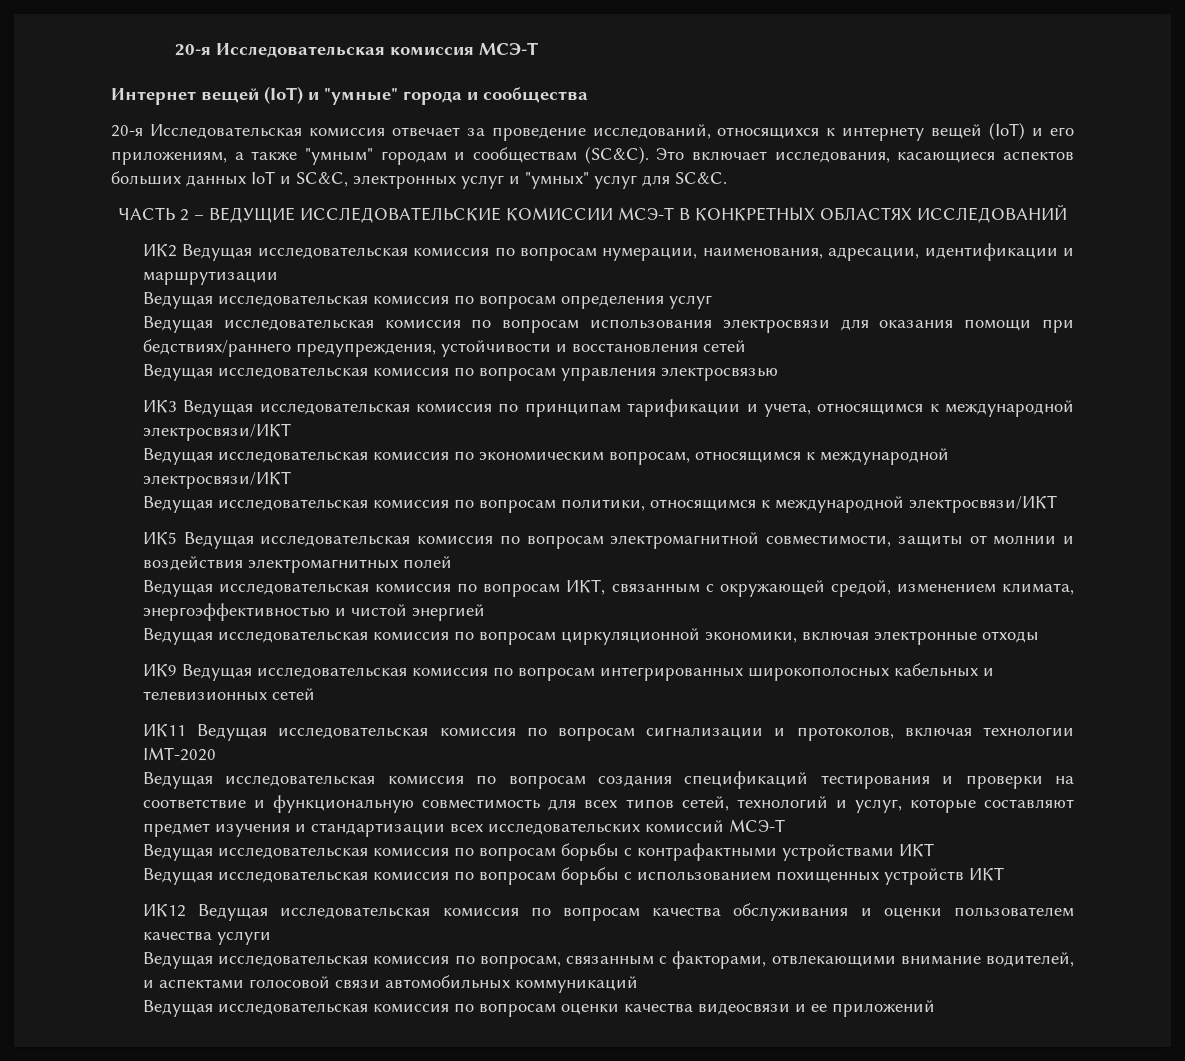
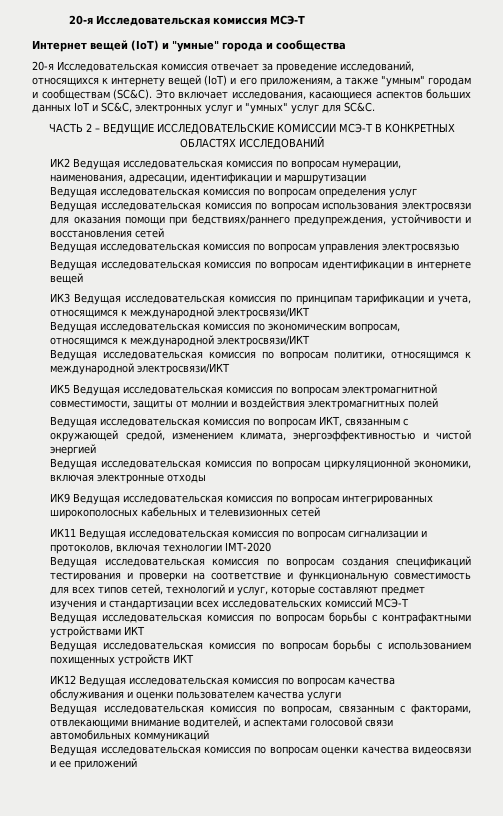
+ Ведущая исследовательская комиссия по вопросам идентификации в интернете вещей

